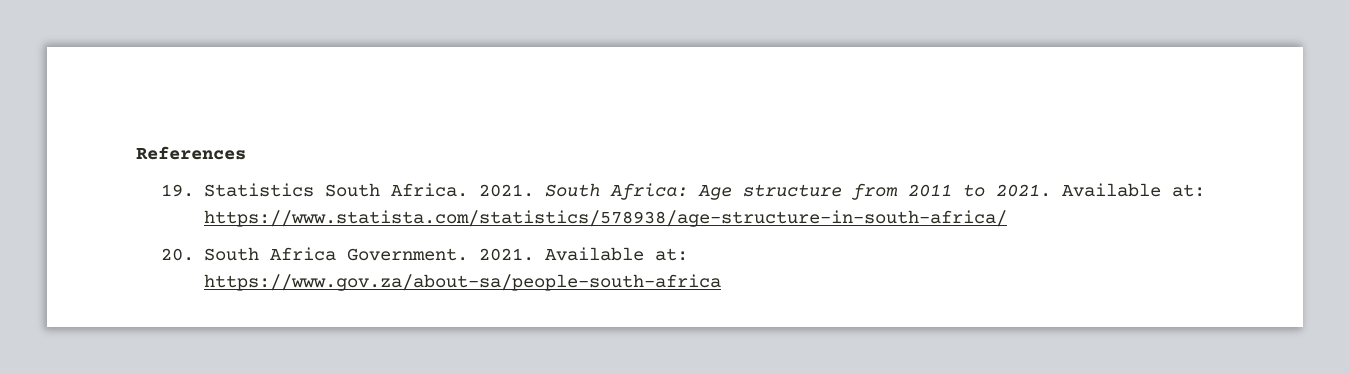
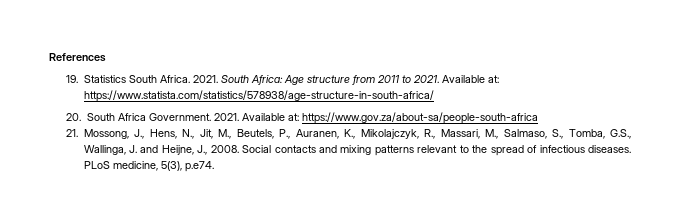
+ 21. Mossong, J., Hens, N., Jit, M., Beutels, P., Auranen, K., Mikolajczyk, R., Massari, M., Salmaso, S., Tomba, G.S., Wallinga, J. and Heijne, J., 2008. Social contacts and mixing patterns relevant to the spread of infectious diseases. PLoS medicine, 5(3), p.e74.

